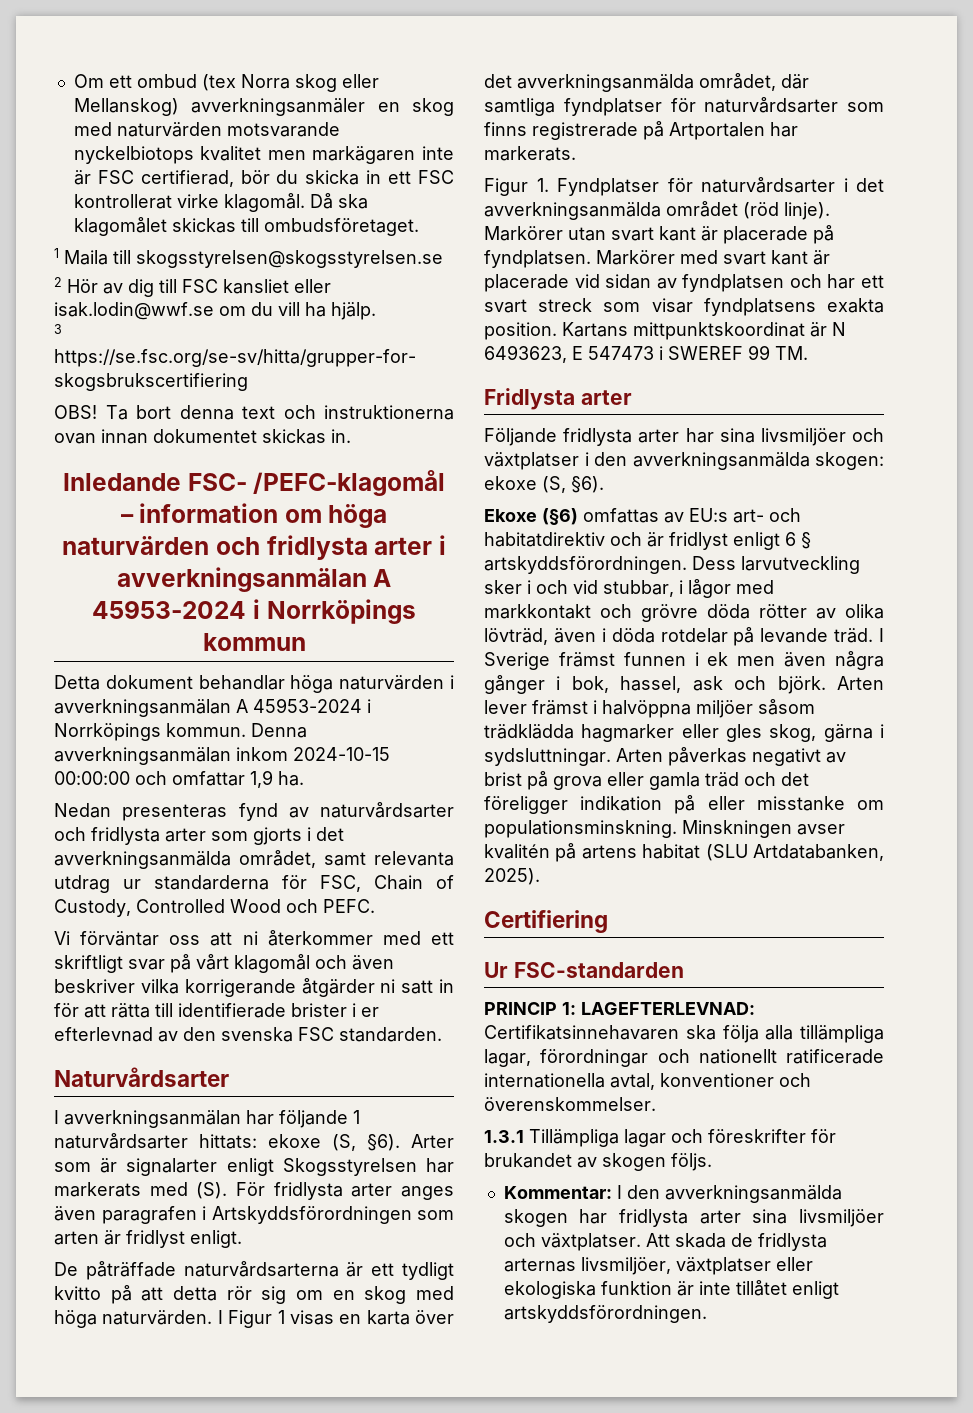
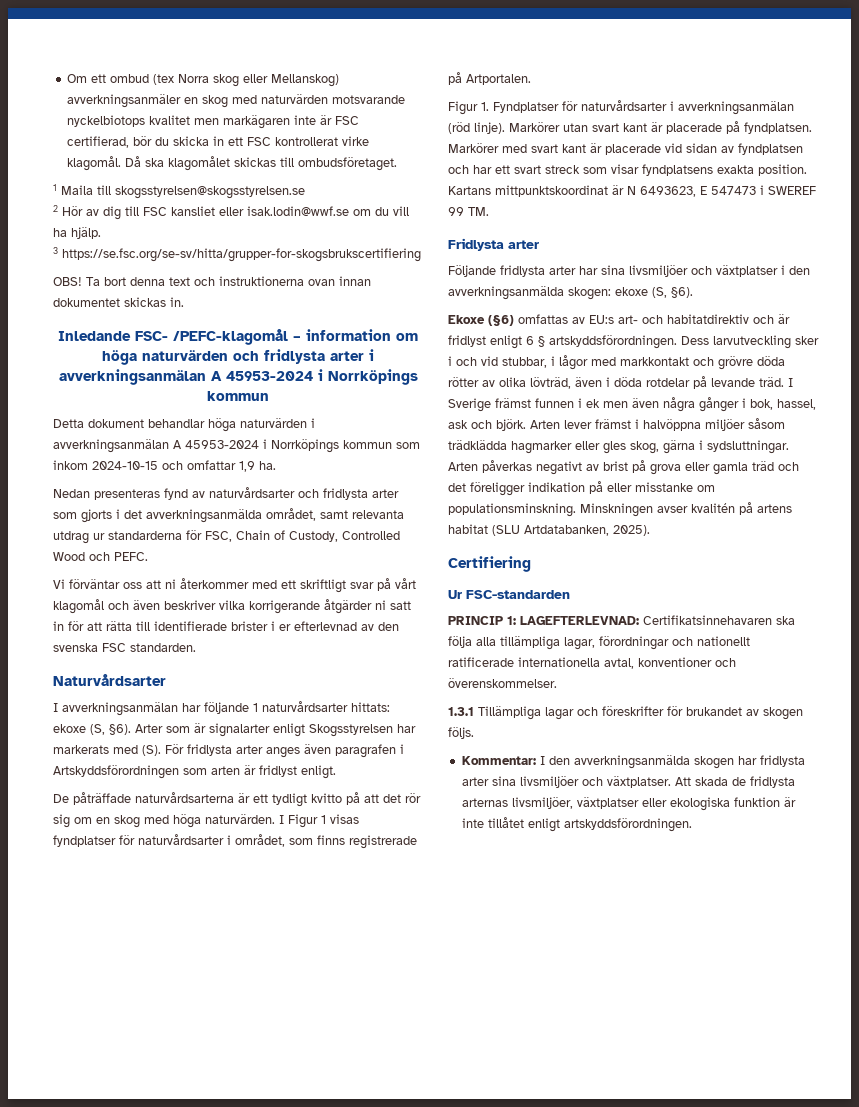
- Detta dokument behandlar höga naturvärden i avverkningsanmälan A 45953-2024 i Norrköpings kommun. Denna avverkningsanmälan inkom 2024-10-15 00:00:00 och omfattar 1,9 ha.
+ Detta dokument behandlar höga naturvärden i avverkningsanmälan A 45953-2024 i Norrköpings kommun som inkom 2024-10-15 och omfattar 1,9 ha.
- De påträffade naturvårdsarterna är ett tydligt kvitto på att detta rör sig om en skog med höga naturvärden.
+ De påträffade naturvårdsarterna är ett tydligt kvitto på att det rör sig om en skog med höga naturvärden.
- I Figur 1 visas en karta över det avverkningsanmälda området, där samtliga fyndplatser för naturvårdsarter som finns registrerade på Artportalen har markerats.
+ I Figur 1 visas fyndplatser för naturvårdsarter i området, som finns registrerade på Artportalen.
- Figur 1. Fyndplatser för naturvårdsarter i det avverkningsanmälda området (röd linje).
+ Figur 1. Fyndplatser för naturvårdsarter i avverkningsanmälan (röd linje).

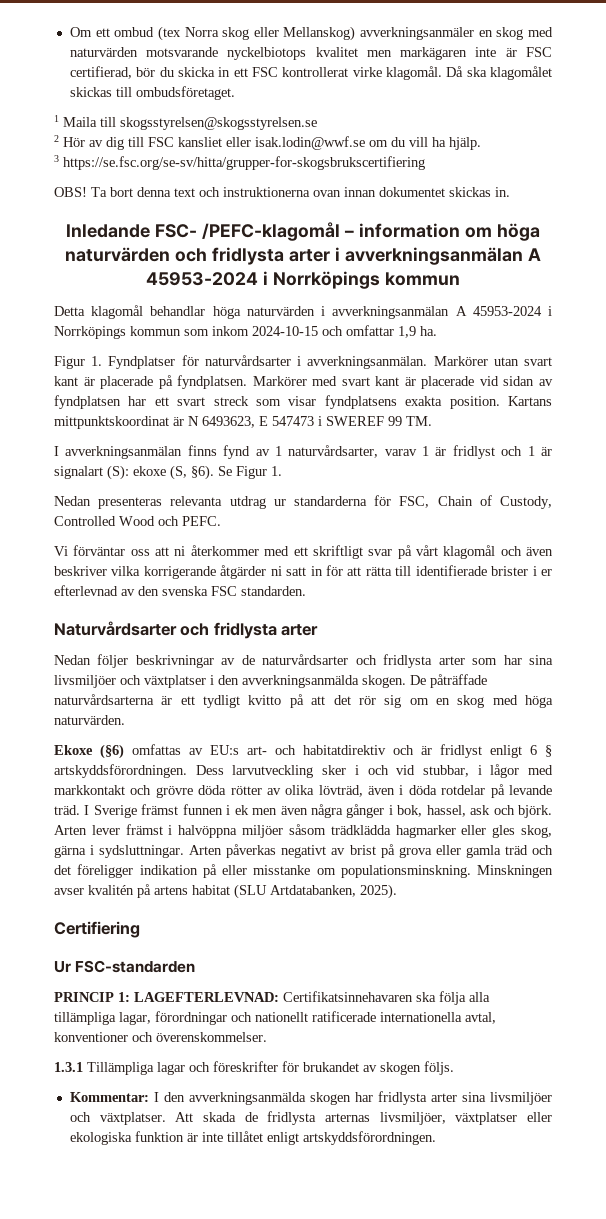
- Detta dokument behandlar höga naturvärden i avverkningsanmälan A 45953-2024 i Norrköpings kommun som inkom 2024-10-15 och omfattar 1,9 ha.
+ Detta klagomål behandlar höga naturvärden i avverkningsanmälan A 45953-2024 i Norrköpings kommun som inkom 2024-10-15 och omfattar 1,9 ha.
- Nedan presenteras fynd av naturvårdsarter och fridlysta arter som gjorts i det avverkningsanmälda området, samt relevanta utdrag ur standarderna för FSC, Chain of Custody, Controlled Wood och PEFC.
+ Figur 1. Fyndplatser för naturvårdsarter i avverkningsanmälan. Markörer utan svart kant är placerade på fyndplatsen. Markörer med svart kant är placerade vid sidan av fyndplatsen har ett svart streck som visar fyndplatsens exakta position. Kartans mittpunktskoordinat är N 6493623, E 547473 i SWEREF 99 TM.
+ I avverkningsanmälan finns fynd av 1 naturvårdsarter, varav 1 är fridlyst och 1 är signalart (S): ekoxe (S, §6). Se Figur 1.
+ Nedan presenteras relevanta utdrag ur standarderna för FSC, Chain of Custody, Controlled Wood och PEFC.
- Naturvårdsarter
- I avverkningsanmälan har följande 1 naturvårdsarter hittats: ekoxe (S, §6). Arter som är signalarter enligt Skogsstyrelsen har markerats med (S). För fridlysta arter anges även paragrafen i Artskyddsförordningen som arten är fridlyst enligt.
- De påträffade naturvårdsarterna är ett tydligt kvitto på att det rör sig om en skog med höga naturvärden. I Figur 1 visas fyndplatser för naturvårdsarter i området, som finns registrerade på Artportalen.
- Figur 1. Fyndplatser för naturvårdsarter i avverkningsanmälan (röd linje). Markörer utan svart kant är placerade på fyndplatsen. Markörer med svart kant är placerade vid sidan av fyndplatsen och har ett svart streck som visar fyndplatsens exakta position. Kartans mittpunktskoordinat är N 6493623, E 547473 i SWEREF 99 TM.
- Fridlysta arter
- Följande fridlysta arter har sina livsmiljöer och växtplatser i den avverkningsanmälda skogen: ekoxe (S, §6).
+ Naturvårdsarter och fridlysta arter
+ Nedan följer beskrivningar av de naturvårdsarter och fridlysta arter som har sina livsmiljöer och växtplatser i den avverkningsanmälda skogen. De påträffade naturvårdsarterna är ett tydligt kvitto på att det rör sig om en skog med höga naturvärden.

